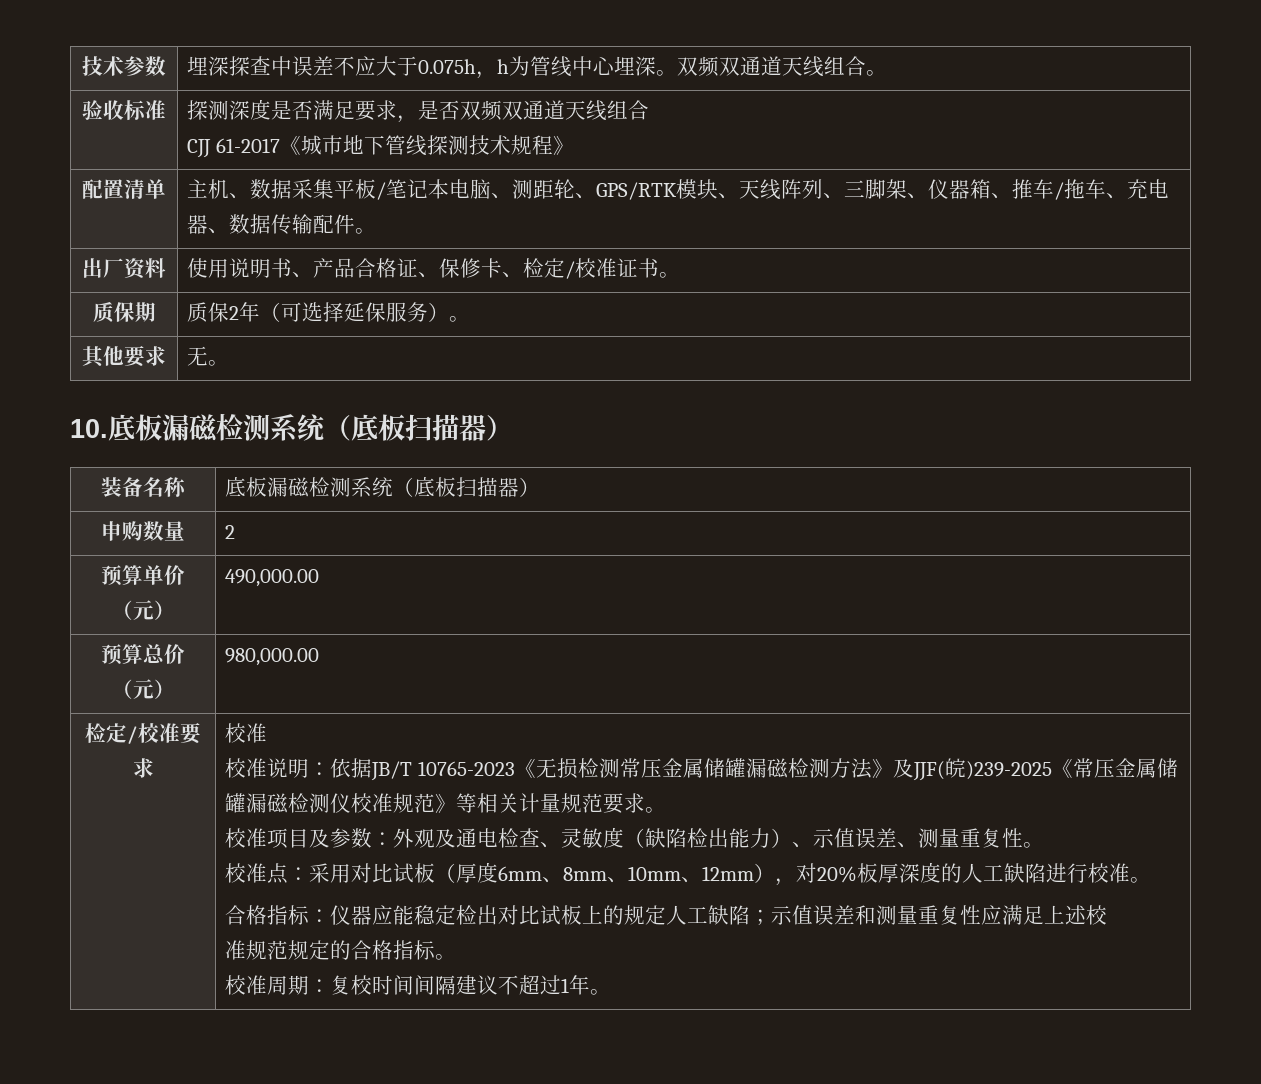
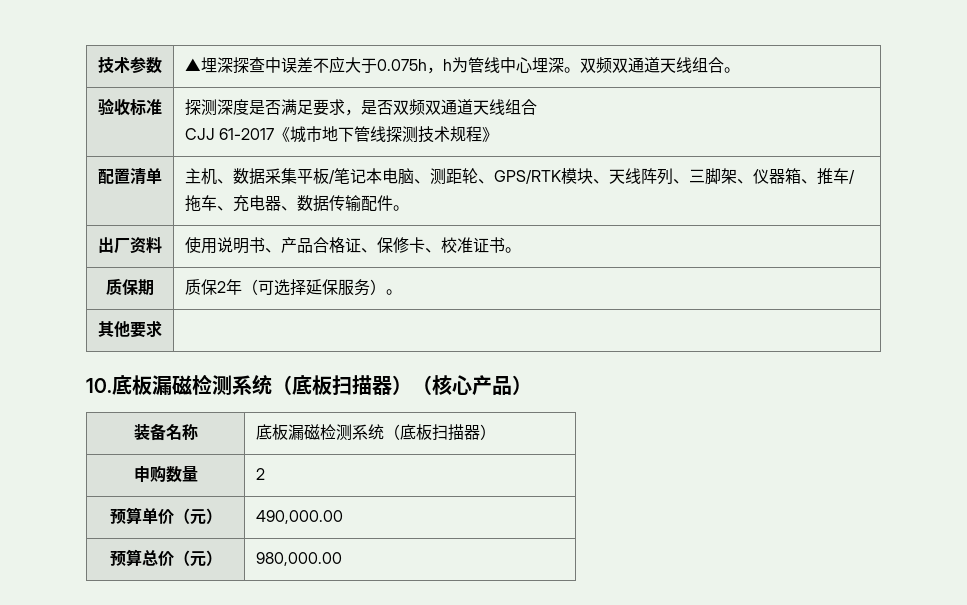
- 技术参数 | 埋深探查中误差不应大于0.075h，h为管线中心埋深。双频双通道天线组合。
+ 技术参数 | ▲埋深探查中误差不应大于0.075h，h为管线中心埋深。双频双通道天线组合。
- 出厂资料 | 使用说明书、产品合格证、保修卡、检定/校准证书。
+ 出厂资料 | 使用说明书、产品合格证、保修卡、校准证书。
- 其他要求 | 无。
+ 其他要求 |
- 10.底板漏磁检测系统（底板扫描器）
+ 10.底板漏磁检测系统（底板扫描器）（核心产品）
- 检定/校准要求 | 校准
- 校准说明：依据JB/T 10765-2023《无损检测常压金属储罐漏磁检测方法》及JJF(皖)239-2025《常压金属储罐漏磁检测仪校准规范》等相关计量规范要求。
- 校准项目及参数：外观及通电检查、灵敏度（缺陷检出能力）、示值误差、测量重复性。
- 校准点：采用对比试板（厚度6mm、8mm、10mm、12mm），对20%板厚深度的人工缺陷进行校准。
- 合格指标：仪器应能稳定检出对比试板上的规定人工缺陷；示值误差和测量重复性应满足上述校
- 准规范规定的合格指标。
- 校准周期：复校时间间隔建议不超过1年。

